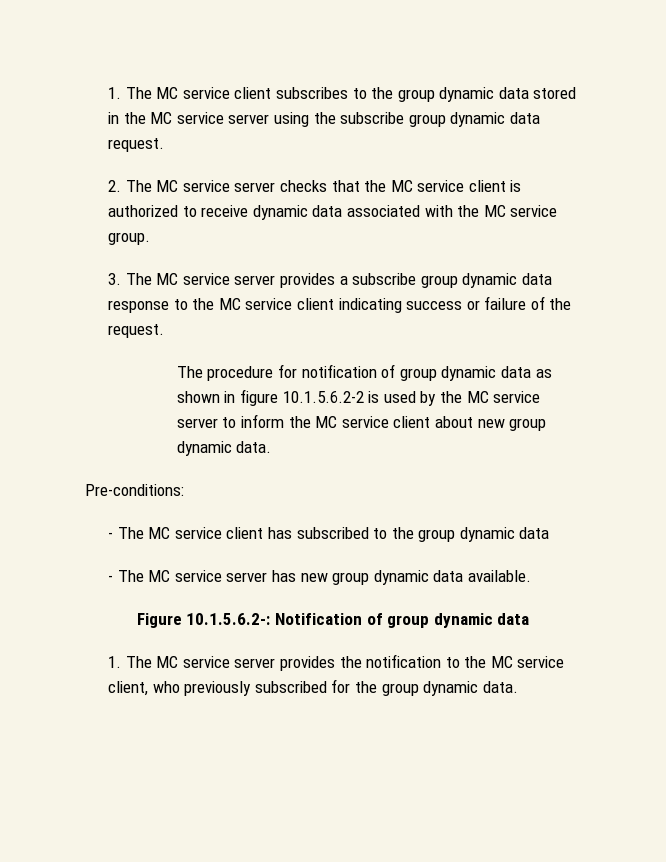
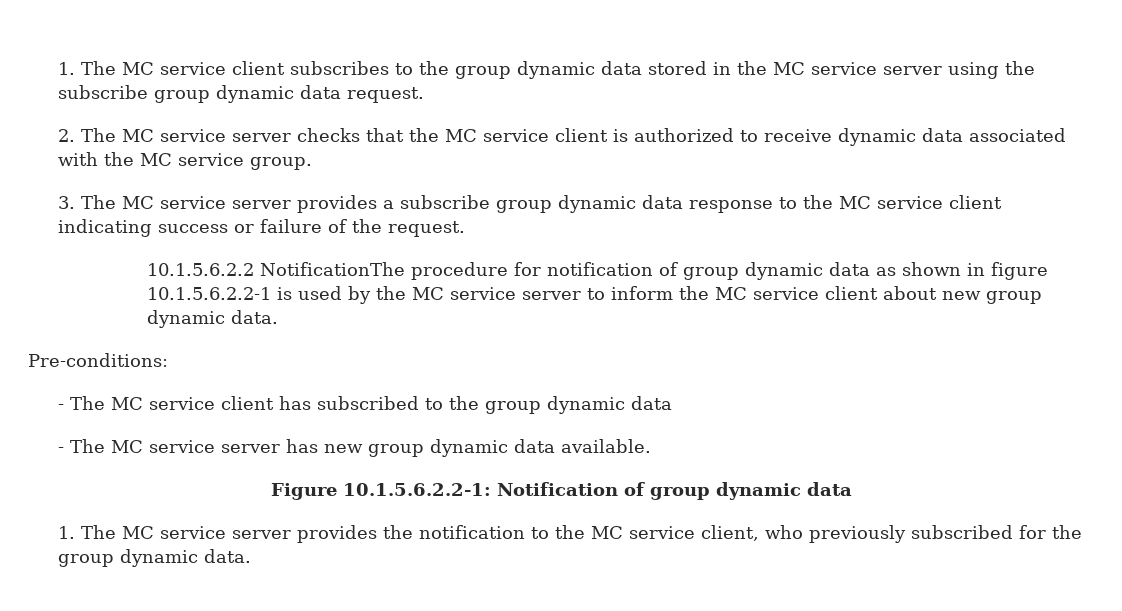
- The procedure for notification of group dynamic data as shown in figure 10.1.5.6.2-2 is used by the MC service server to inform the MC service client about new group dynamic data.
+ 10.1.5.6.2.2 NotificationThe procedure for notification of group dynamic data as shown in figure 10.1.5.6.2.2-1 is used by the MC service server to inform the MC service client about new group dynamic data.
- Figure 10.1.5.6.2-: Notification of group dynamic data
+ Figure 10.1.5.6.2.2-1: Notification of group dynamic data

